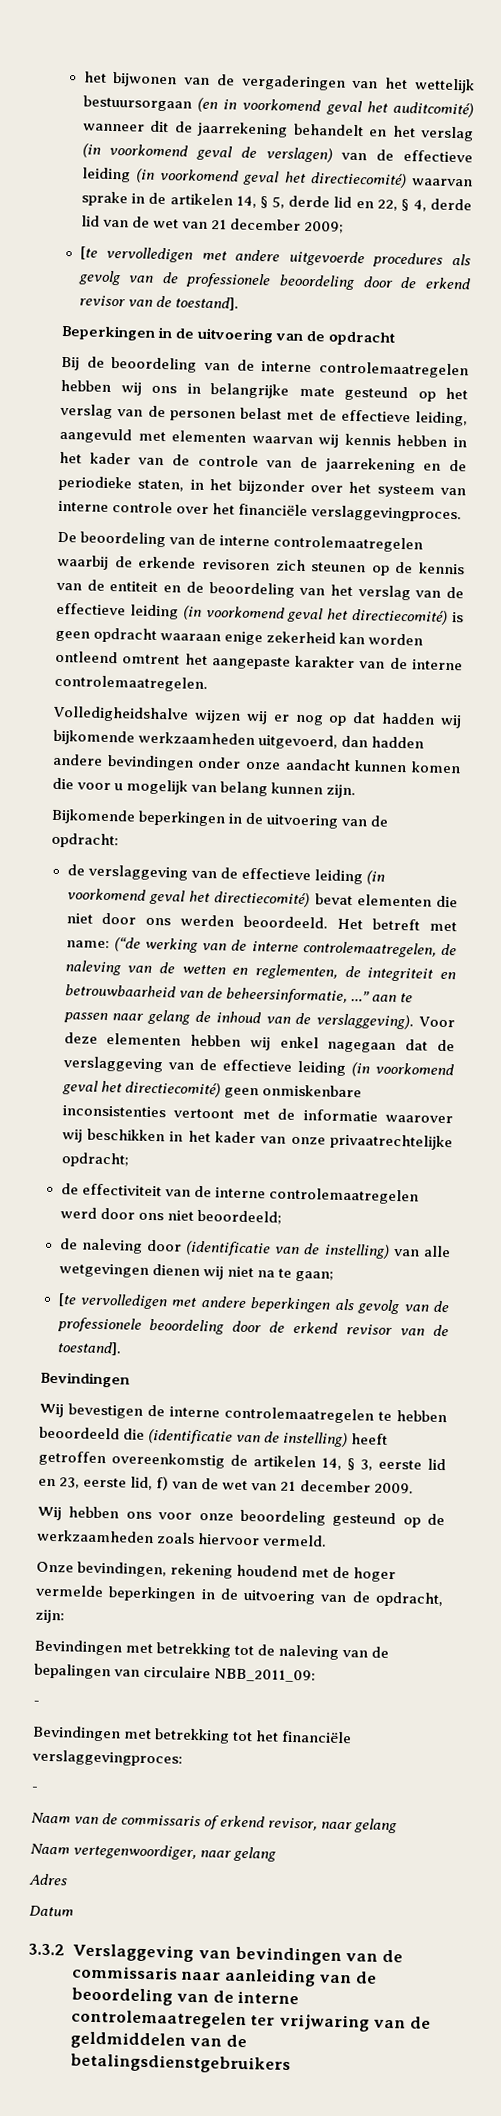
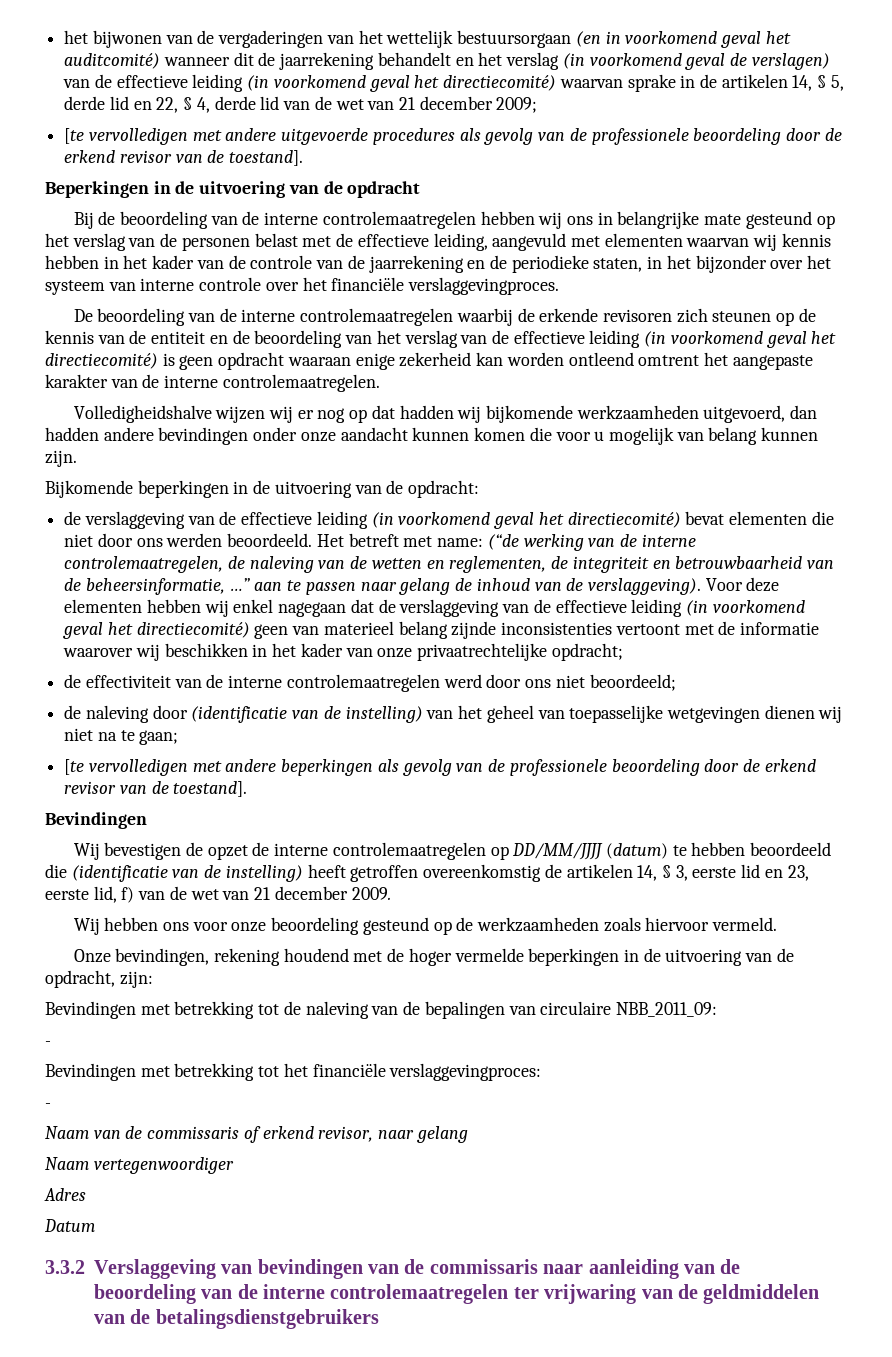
- Voor deze elementen hebben wij enkel nagegaan dat de verslaggeving van de effectieve leiding (in voorkomend geval het directiecomité) geen onmiskenbare inconsistenties vertoont met de informatie waarover wij beschikken in het kader van onze privaatrechtelijke opdracht;
+ Voor deze elementen hebben wij enkel nagegaan dat de verslaggeving van de effectieve leiding (in voorkomend geval het directiecomité) geen van materieel belang zijnde inconsistenties vertoont met de informatie waarover wij beschikken in het kader van onze privaatrechtelijke opdracht;
- de naleving door (identificatie van de instelling) van alle wetgevingen dienen wij niet na te gaan;
+ de naleving door (identificatie van de instelling) van het geheel van toepasselijke wetgevingen dienen wij niet na te gaan;
- Wij bevestigen de interne controlemaatregelen te hebben beoordeeld die (identificatie van de instelling) heeft getroffen overeenkomstig de artikelen 14, § 3, eerste lid en 23, eerste lid, f) van de wet van 21 december 2009.
+ Wij bevestigen de opzet de interne controlemaatregelen op DD/MM/JJJJ (datum) te hebben beoordeeld die (identificatie van de instelling) heeft getroffen overeenkomstig de artikelen 14, § 3, eerste lid en 23, eerste lid, f) van de wet van 21 december 2009.
- Naam vertegenwoordiger, naar gelang
+ Naam vertegenwoordiger

